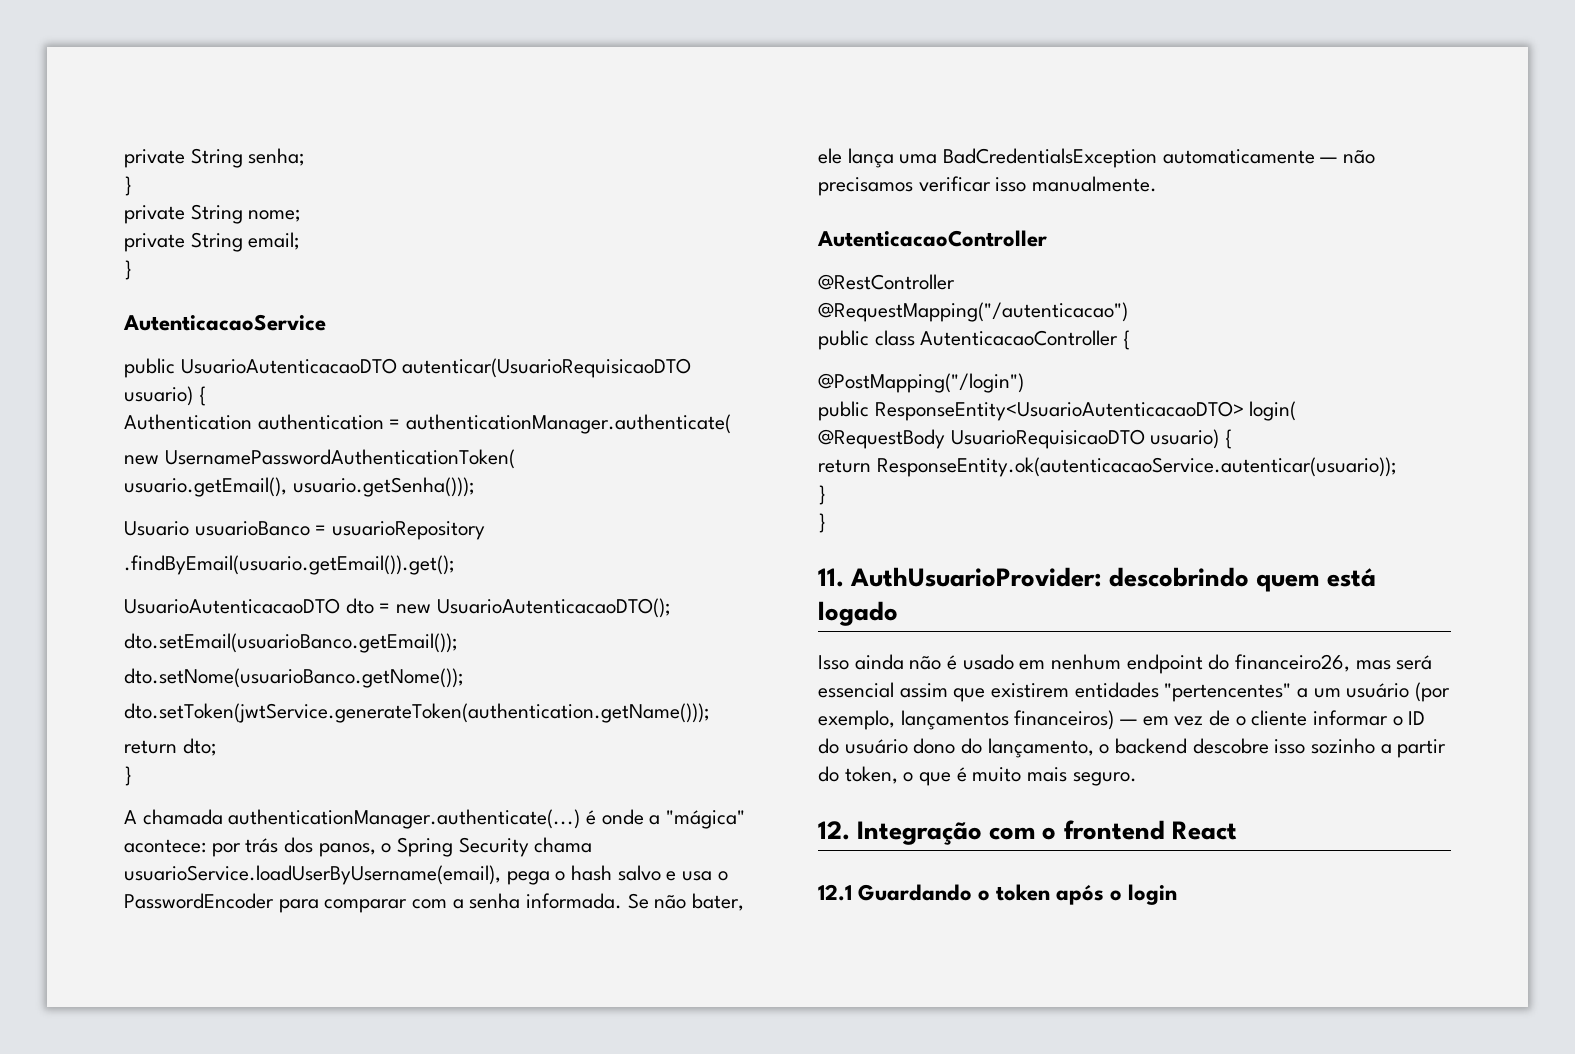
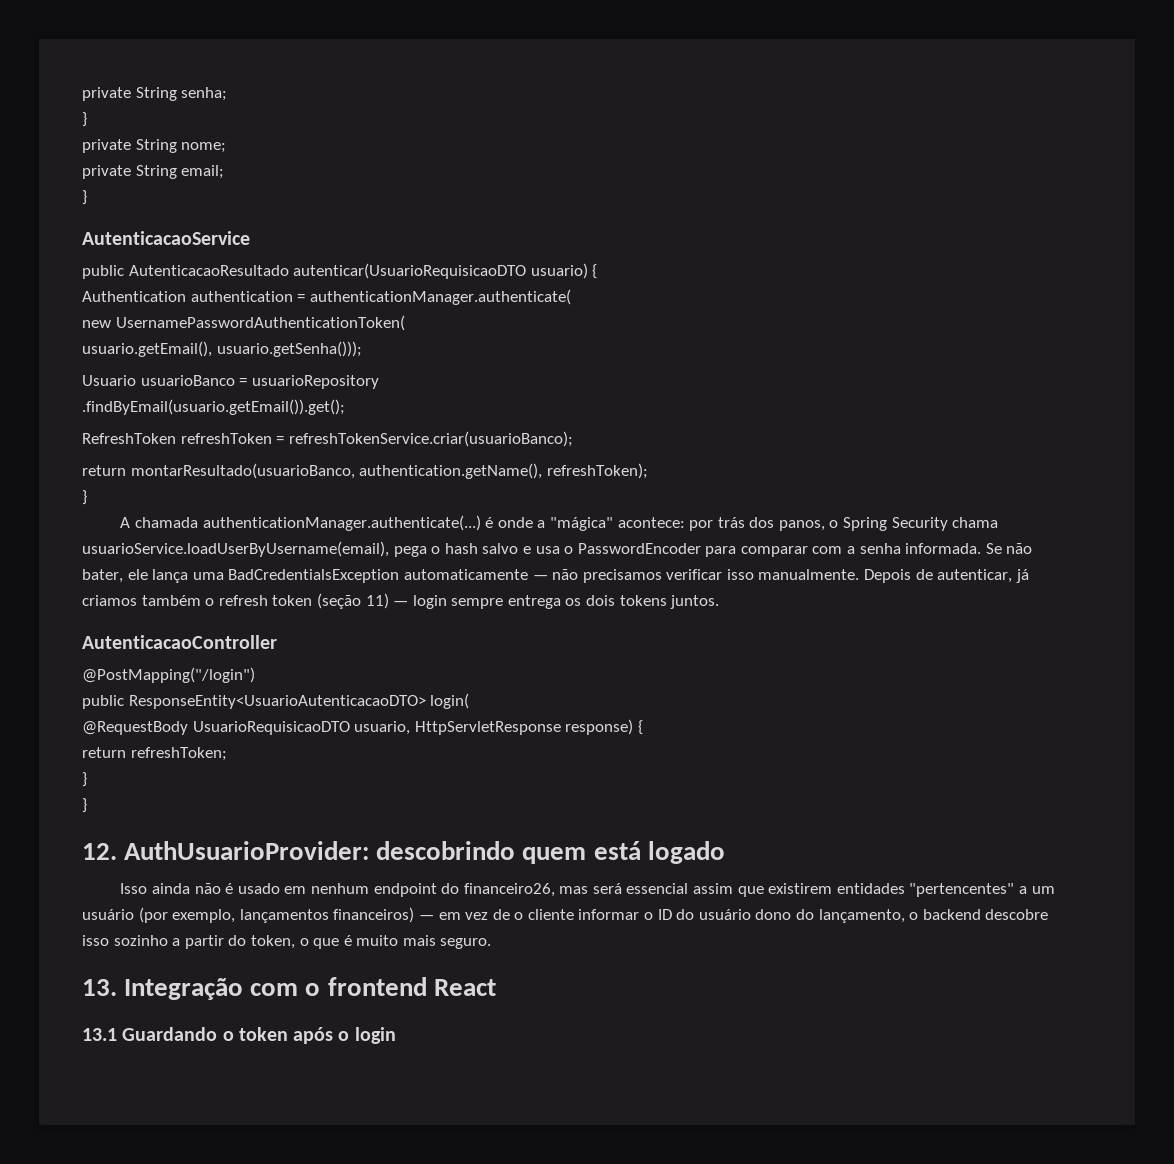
- public UsuarioAutenticacaoDTO autenticar(UsuarioRequisicaoDTO usuario) {
+ public AutenticacaoResultado autenticar(UsuarioRequisicaoDTO usuario) {
- UsuarioAutenticacaoDTO dto = new UsuarioAutenticacaoDTO();
- dto.setEmail(usuarioBanco.getEmail());
- dto.setNome(usuarioBanco.getNome());
- dto.setToken(jwtService.generateToken(authentication.getName()));
- return dto;
+ RefreshToken refreshToken = refreshTokenService.criar(usuarioBanco);
+ return montarResultado(usuarioBanco, authentication.getName(), refreshToken);
- Se não bater, ele lança uma BadCredentialsException automaticamente — não precisamos verificar isso manualmente.
+ Se não bater, ele lança uma BadCredentialsException automaticamente — não precisamos verificar isso manualmente. Depois de autenticar, já criamos também o refresh token (seção 11) — login sempre entrega os dois tokens juntos.
  AutenticacaoController
- @RestController
- @RequestMapping("/autenticacao")
- public class AutenticacaoController {
- @RequestBody UsuarioRequisicaoDTO usuario) {
+ @RequestBody UsuarioRequisicaoDTO usuario, HttpServletResponse response) {
- return ResponseEntity.ok(autenticacaoService.autenticar(usuario));
+ return refreshToken;
- 11. AuthUsuarioProvider: descobrindo quem está logado
+ 12. AuthUsuarioProvider: descobrindo quem está logado
- 12. Integração com o frontend React
+ 13. Integração com o frontend React
- 12.1 Guardando o token após o login
+ 13.1 Guardando o token após o login

